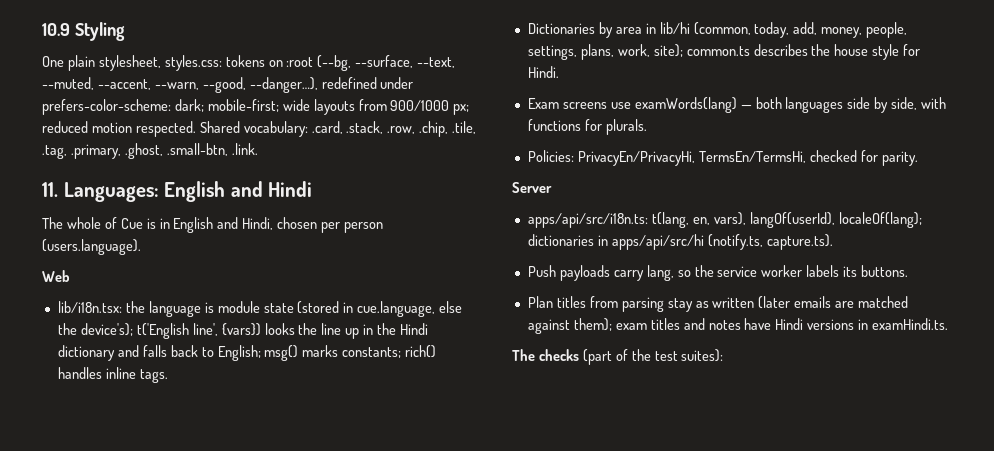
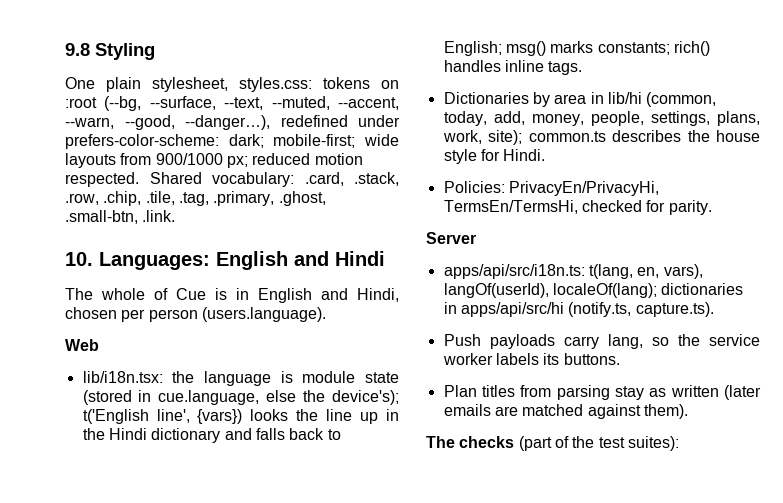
- 10.9 Styling
+ 9.8 Styling
- 11. Languages: English and Hindi
+ 10. Languages: English and Hindi
- Exam screens use examWords(lang) — both languages side by side, with functions for plurals.
- Plan titles from parsing stay as written (later emails are matched against them); exam titles and notes have Hindi versions in examHindi.ts.
+ Plan titles from parsing stay as written (later emails are matched against them).

